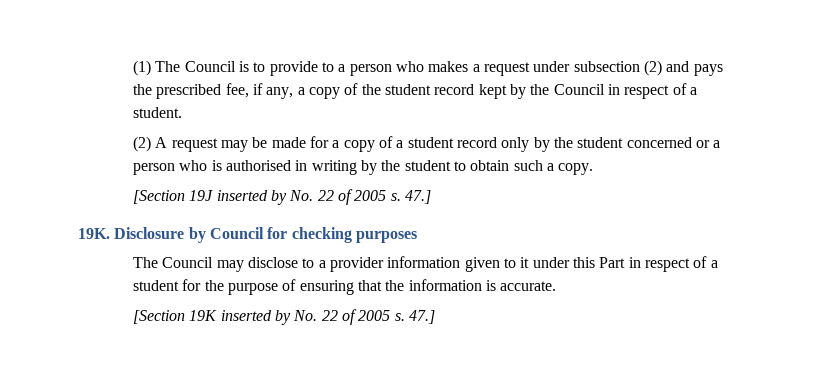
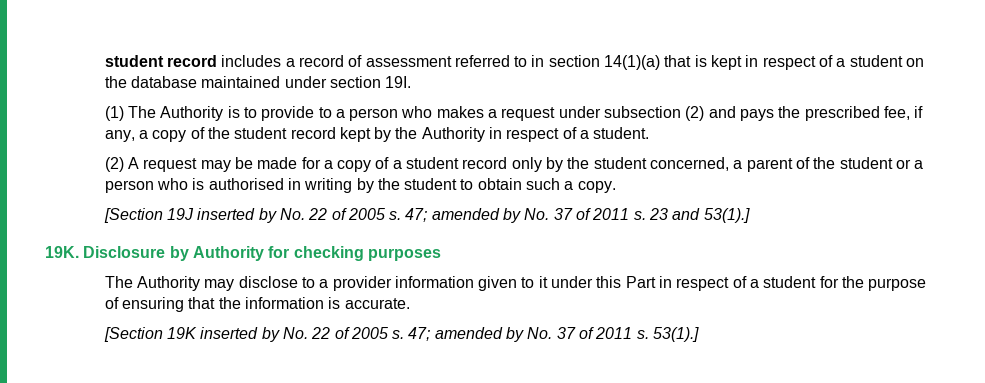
+ student record includes a record of assessment referred to in section 14(1)(a) that is kept in respect of a student on the database maintained under section 19I.
- (1) The Council is to provide to a person who makes a request under subsection (2) and pays the prescribed fee, if any, a copy of the student record kept by the Council in respect of a student.
+ (1) The Authority is to provide to a person who makes a request under subsection (2) and pays the prescribed fee, if any, a copy of the student record kept by the Authority in respect of a student.
- (2) A request may be made for a copy of a student record only by the student concerned or a person who is authorised in writing by the student to obtain such a copy.
+ (2) A request may be made for a copy of a student record only by the student concerned, a parent of the student or a person who is authorised in writing by the student to obtain such a copy.
- [Section 19J inserted by No. 22 of 2005 s. 47.]
+ [Section 19J inserted by No. 22 of 2005 s. 47; amended by No. 37 of 2011 s. 23 and 53(1).]
- Disclosure by Council for checking purposes
+ Disclosure by Authority for checking purposes
- The Council may disclose to a provider information given to it under this Part in respect of a student for the purpose of ensuring that the information is accurate.
+ The Authority may disclose to a provider information given to it under this Part in respect of a student for the purpose of ensuring that the information is accurate.
- [Section 19K inserted by No. 22 of 2005 s. 47.]
+ [Section 19K inserted by No. 22 of 2005 s. 47; amended by No. 37 of 2011 s. 53(1).]

